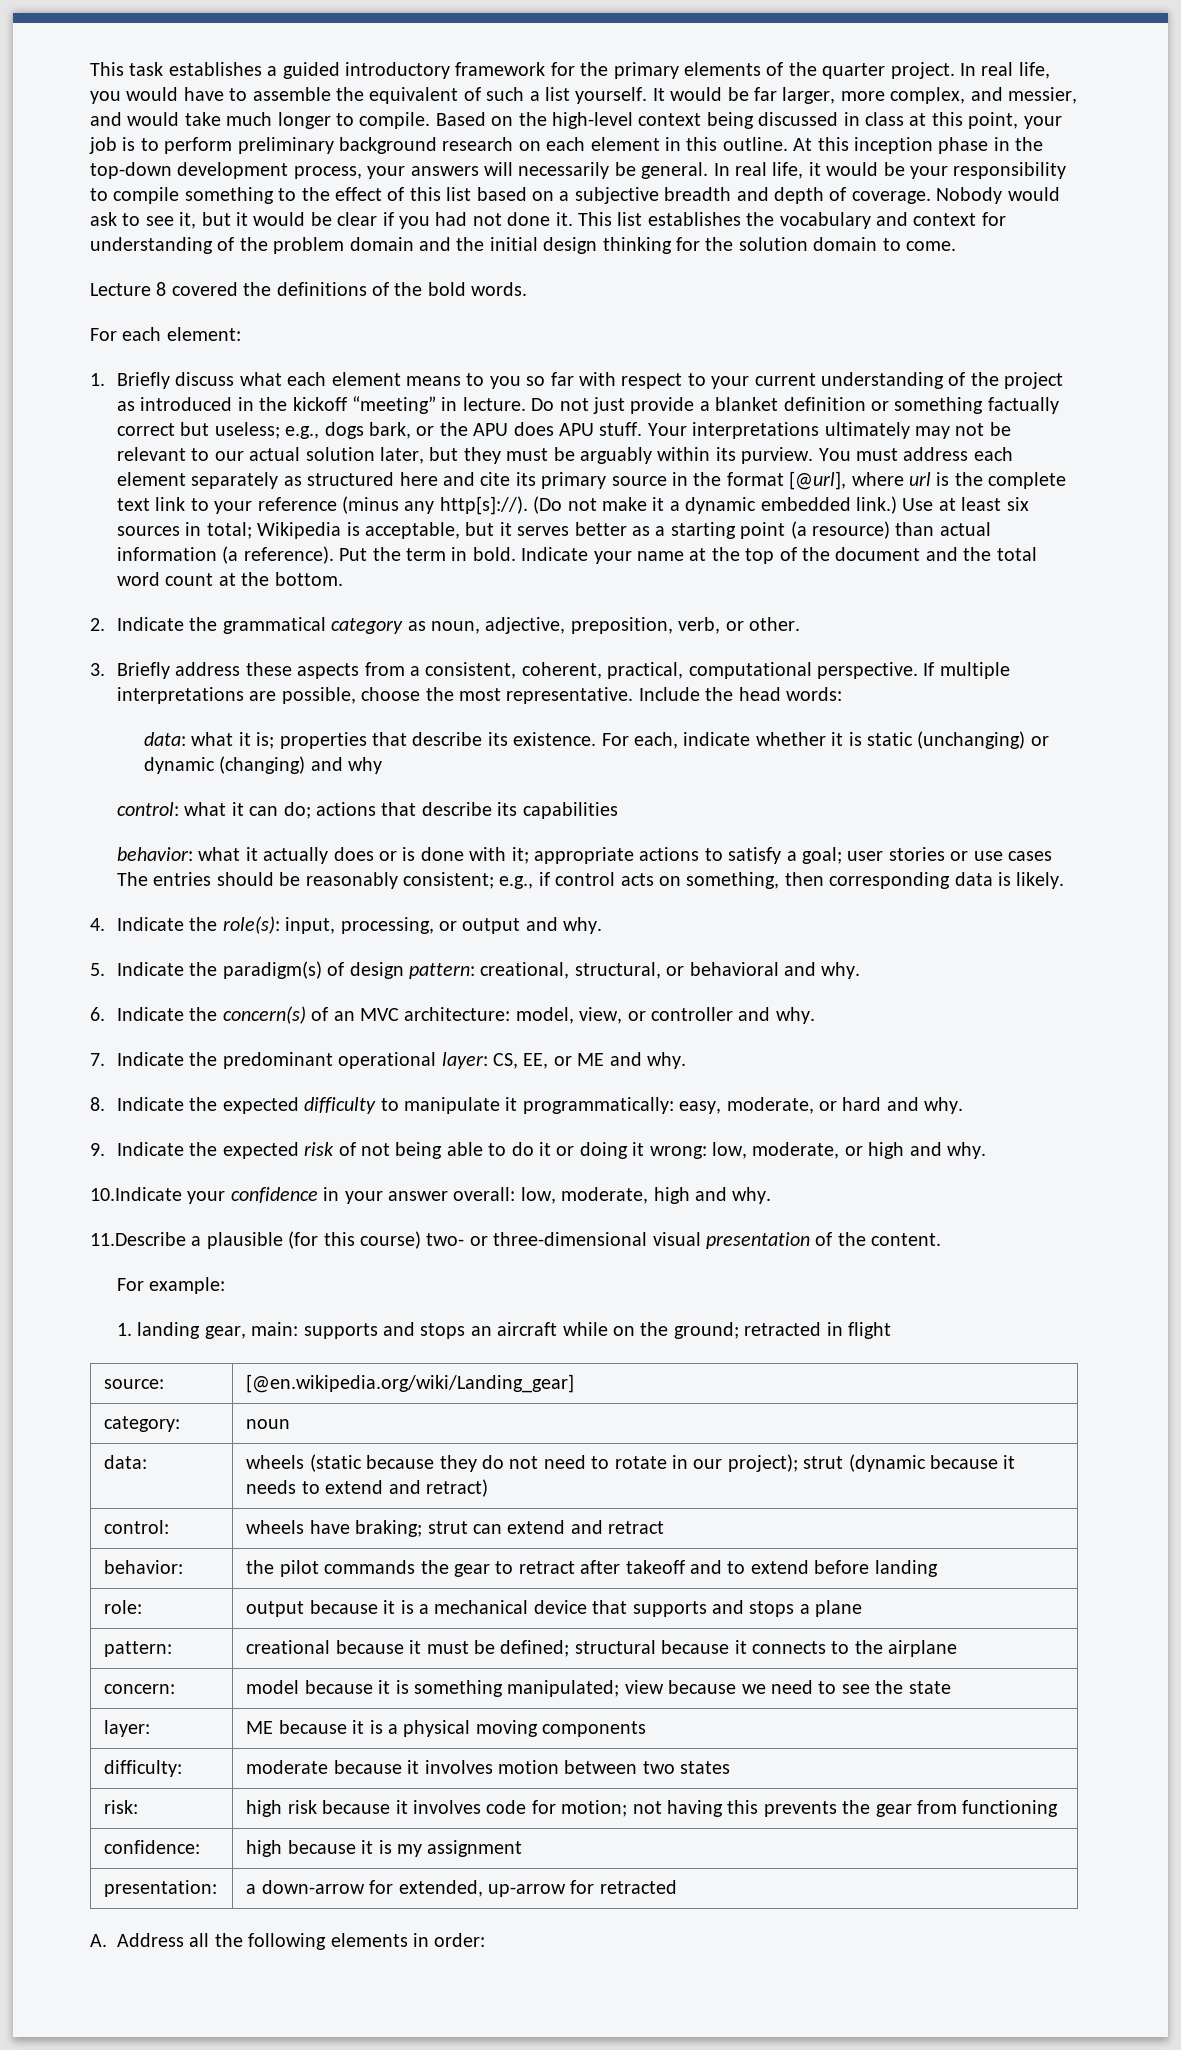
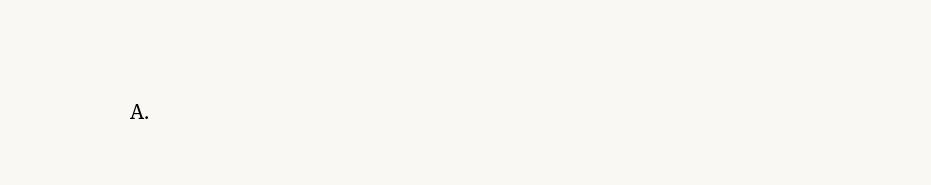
- This task establishes a guided introductory framework for the primary elements of the quarter project. In real life, you would have to assemble the equivalent of such a list yourself. It would be far larger, more complex, and messier, and would take much longer to compile. Based on the high-level context being discussed in class at this point, your job is to perform preliminary background research on each element in this outline. At this inception phase in the top-down development process, your answers will necessarily be general. In real life, it would be your responsibility to compile something to the effect of this list based on a subjective breadth and depth of coverage. Nobody would ask to see it, but it would be clear if you had not done it. This list establishes the vocabulary and context for understanding of the problem domain and the initial design thinking for the solution domain to come.
- Lecture 8 covered the definitions of the bold words.
- For each element:
- 1. Briefly discuss what each element means to you so far with respect to your current understanding of the project as introduced in the kickoff “meeting” in lecture. Do not just provide a blanket definition or something factually correct but useless; e.g., dogs bark, or the APU does APU stuff. Your interpretations ultimately may not be relevant to our actual solution later, but they must be arguably within its purview. You must address each element separately as structured here and cite its primary source in the format [@url], where url is the complete text link to your reference (minus any http[s]://). (Do not make it a dynamic embedded link.) Use at least six sources in total; Wikipedia is acceptable, but it serves better as a starting point (a resource) than actual information (a reference). Put the term in bold. Indicate your name at the top of the document and the total word count at the bottom.
- 2. Indicate the grammatical category as noun, adjective, preposition, verb, or other.
- 3. Briefly address these aspects from a consistent, coherent, practical, computational perspective. If multiple interpretations are possible, choose the most representative. Include the head words:
- data: what it is; properties that describe its existence. For each, indicate whether it is static (unchanging) or dynamic (changing) and why
- control: what it can do; actions that describe its capabilities
- behavior: what it actually does or is done with it; appropriate actions to satisfy a goal; user stories or use cases The entries should be reasonably consistent; e.g., if control acts on something, then corresponding data is likely.
- 4. Indicate the role(s): input, processing, or output and why.
- 5. Indicate the paradigm(s) of design pattern: creational, structural, or behavioral and why.
- 6. Indicate the concern(s) of an MVC architecture: model, view, or controller and why.
- 7. Indicate the predominant operational layer: CS, EE, or ME and why.
- 8. Indicate the expected difficulty to manipulate it programmatically: easy, moderate, or hard and why.
- 9. Indicate the expected risk of not being able to do it or doing it wrong: low, moderate, or high and why.
- 10.Indicate your confidence in your answer overall: low, moderate, high and why.
- 11.Describe a plausible (for this course) two- or three-dimensional visual presentation of the content.
- For example:
- 1. landing gear, main: supports and stops an aircraft while on the ground; retracted in flight
- source: | [@en.wikipedia.org/wiki/Landing_gear]
- category: | noun
- data: | wheels (static because they do not need to rotate in our project); strut (dynamic because it needs to extend and retract)
- control: | wheels have braking; strut can extend and retract
- behavior: | the pilot commands the gear to retract after takeoff and to extend before landing
- role: | output because it is a mechanical device that supports and stops a plane
- pattern: | creational because it must be defined; structural because it connects to the airplane
- concern: | model because it is something manipulated; view because we need to see the state
- layer: | ME because it is a physical moving components
- difficulty: | moderate because it involves motion between two states
- risk: | high risk because it involves code for motion; not having this prevents the gear from functioning
- confidence: | high because it is my assignment
- presentation: | a down-arrow for extended, up-arrow for retracted
- A. Address all the following elements in order:
+ A.

